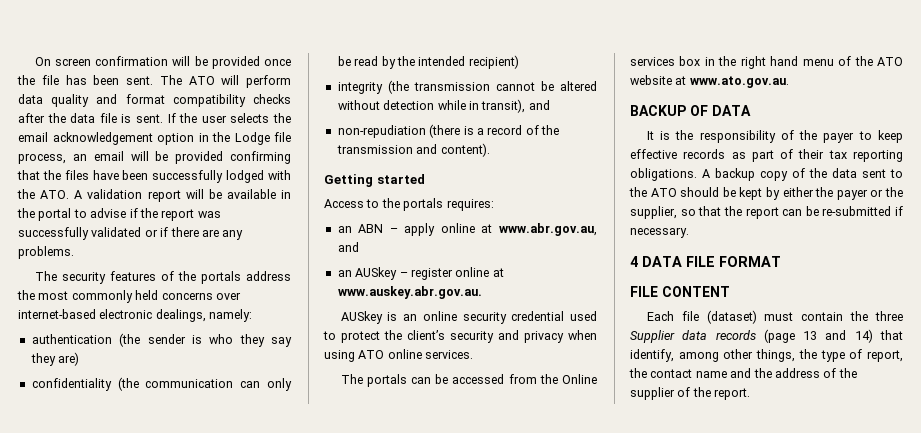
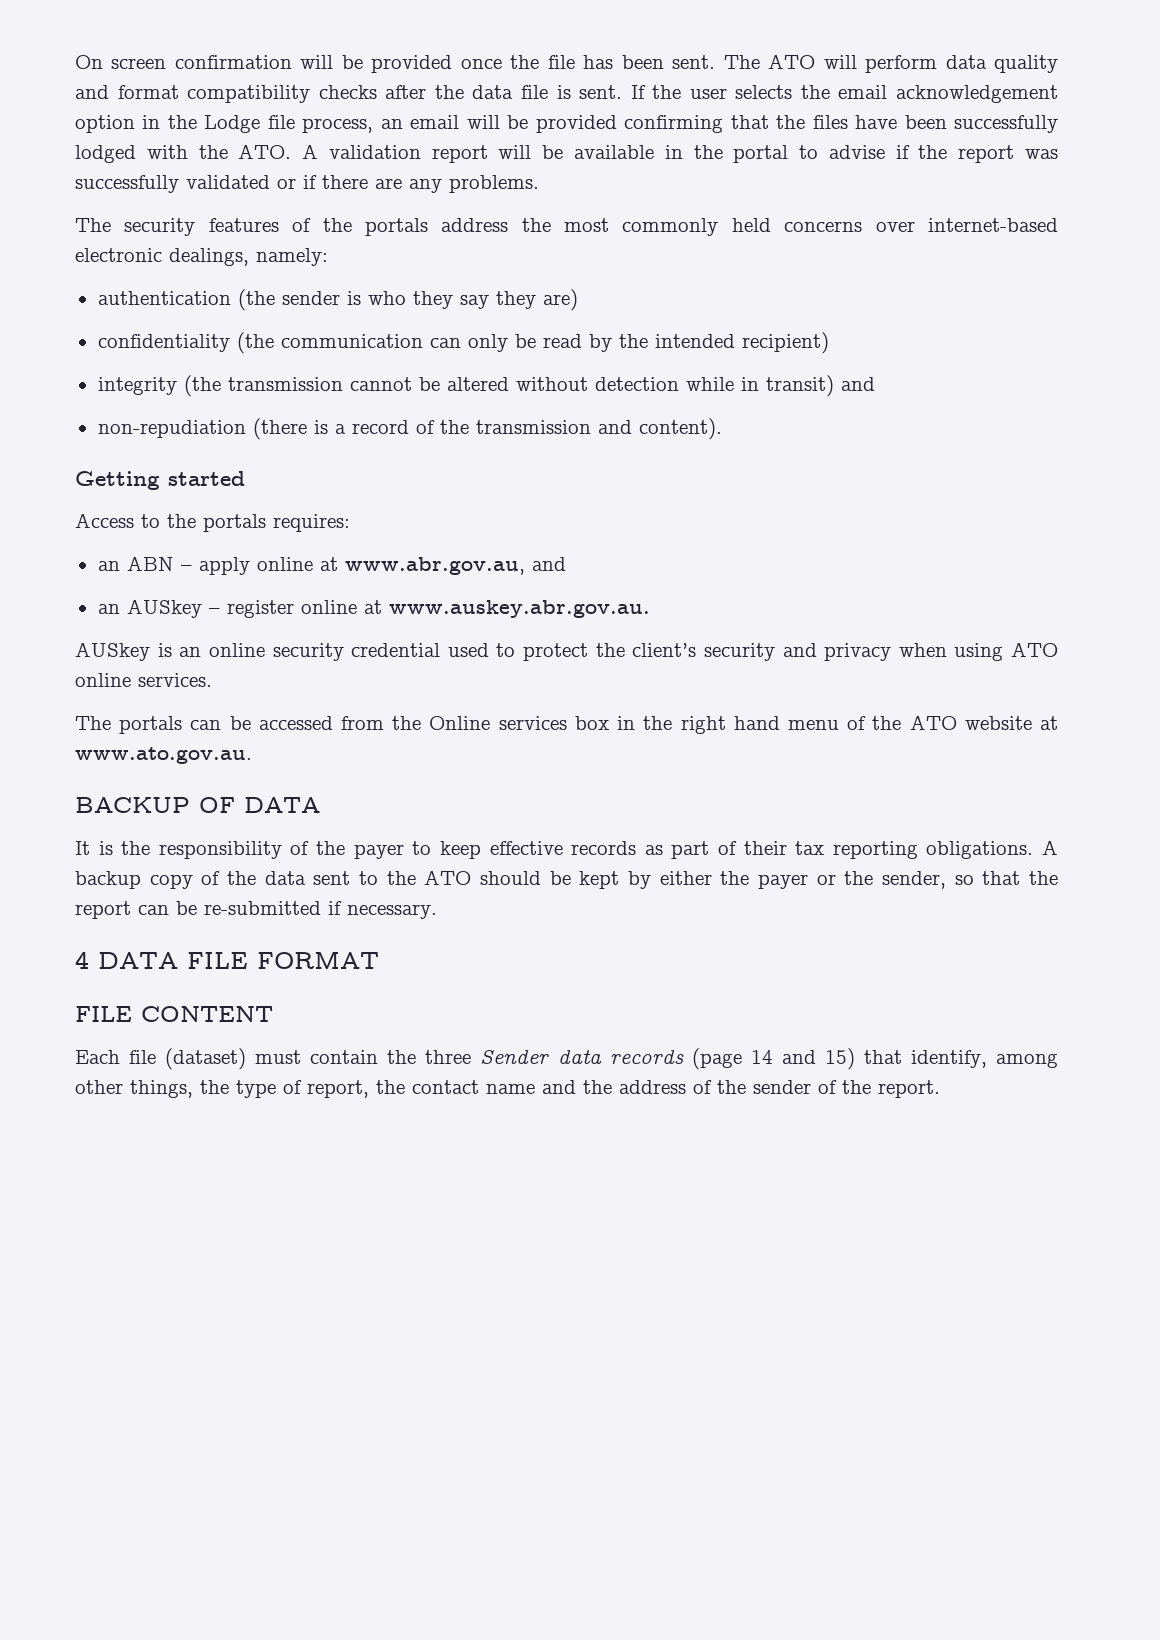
- integrity (the transmission cannot be altered without detection while in transit), and
+ integrity (the transmission cannot be altered without detection while in transit) and
- A backup copy of the data sent to the ATO should be kept by either the payer or the supplier, so that the report can be re-submitted if necessary.
+ A backup copy of the data sent to the ATO should be kept by either the payer or the sender, so that the report can be re-submitted if necessary.
- Each file (dataset) must contain the three Supplier data records (page 13 and 14) that identify, among other things, the type of report, the contact name and the address of the supplier of the report.
+ Each file (dataset) must contain the three Sender data records (page 14 and 15) that identify, among other things, the type of report, the contact name and the address of the sender of the report.

